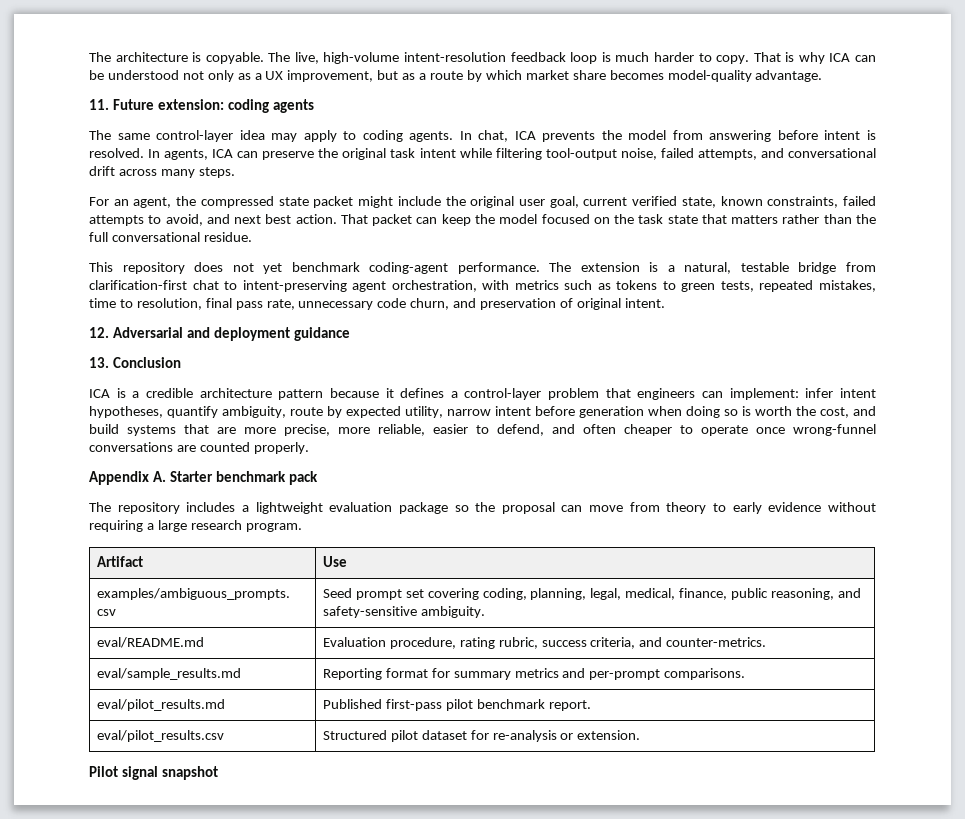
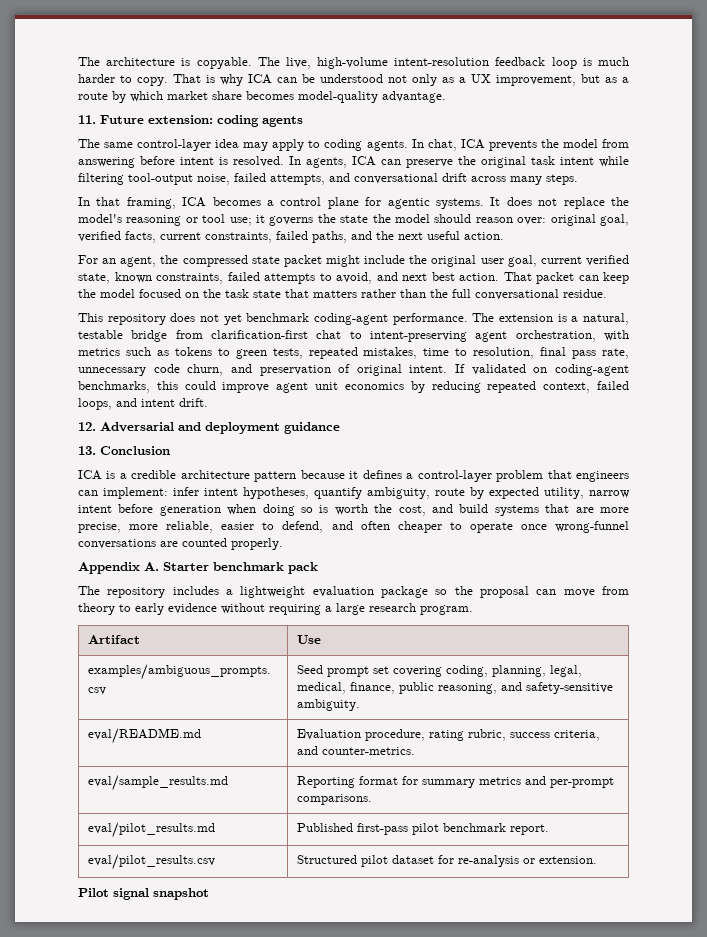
+ In that framing, ICA becomes a control plane for agentic systems. It does not replace the model's reasoning or tool use; it governs the state the model should reason over: original goal, verified facts, current constraints, failed paths, and the next useful action.
+ If validated on coding-agent benchmarks, this could improve agent unit economics by reducing repeated context, failed loops, and intent drift.

